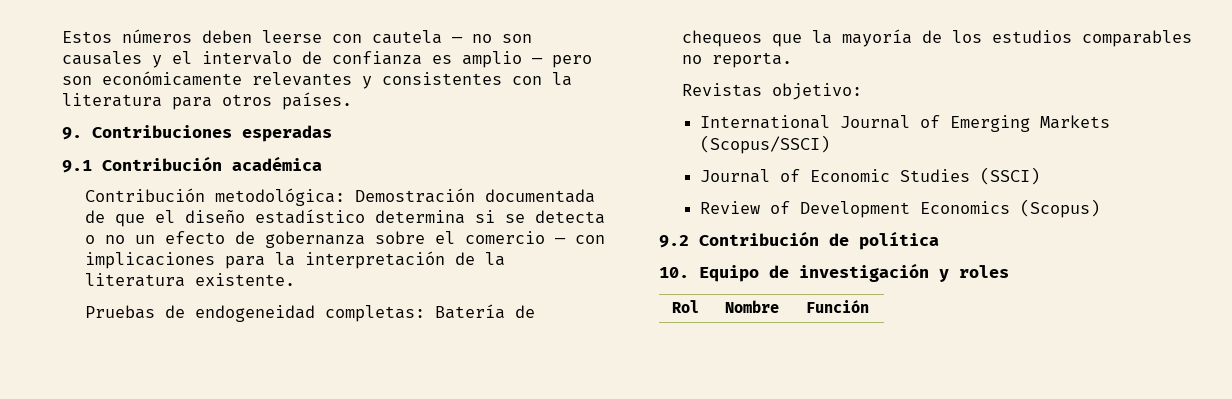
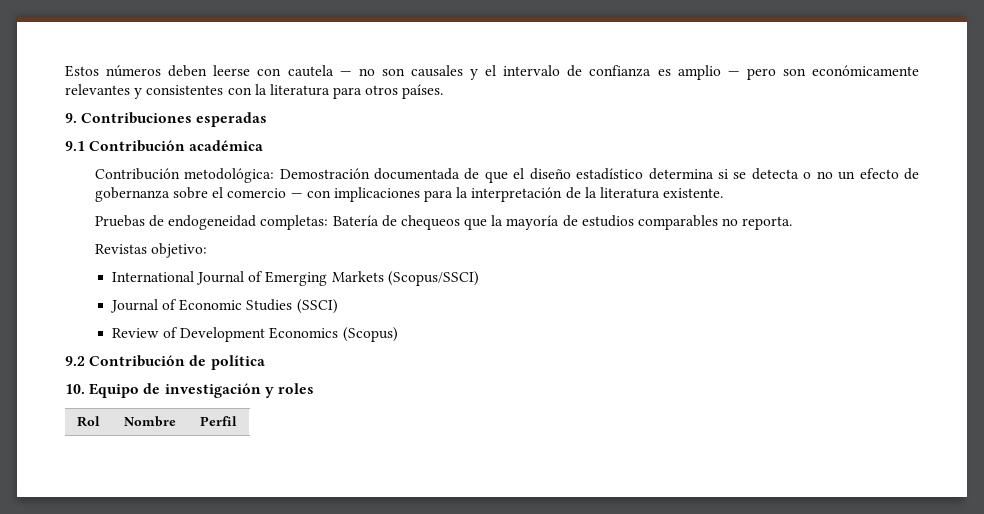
- Pruebas de endogeneidad completas: Batería de chequeos que la mayoría de los estudios comparables no reporta.
+ Pruebas de endogeneidad completas: Batería de chequeos que la mayoría de estudios comparables no reporta.
- Rol | Nombre | Función
+ Rol | Nombre | Perfil

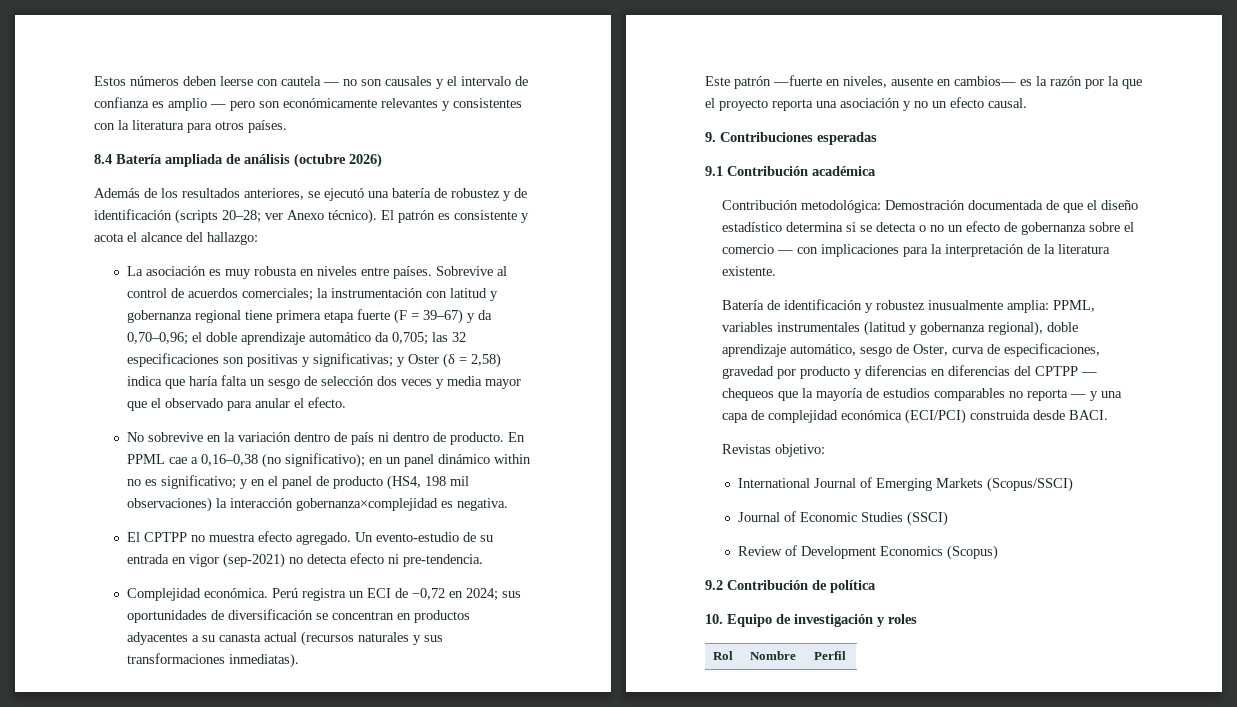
+ 8.4 Batería ampliada de análisis (octubre 2026)
+ Además de los resultados anteriores, se ejecutó una batería de robustez y de identificación (scripts 20–28; ver Anexo técnico). El patrón es consistente y acota el alcance del hallazgo:
+ La asociación es muy robusta en niveles entre países. Sobrevive al control de acuerdos comerciales; la instrumentación con latitud y gobernanza regional tiene primera etapa fuerte (F = 39–67) y da 0,70–0,96; el doble aprendizaje automático da 0,705; las 32 especificaciones son positivas y significativas; y Oster (δ = 2,58) indica que haría falta un sesgo de selección dos veces y media mayor que el observado para anular el efecto.
+ No sobrevive en la variación dentro de país ni dentro de producto. En PPML cae a 0,16–0,38 (no significativo); en un panel dinámico within no es significativo; y en el panel de producto (HS4, 198 mil observaciones) la interacción gobernanza×complejidad es negativa.
+ El CPTPP no muestra efecto agregado. Un evento-estudio de su entrada en vigor (sep-2021) no detecta efecto ni pre-tendencia.
+ Complejidad económica. Perú registra un ECI de −0,72 en 2024; sus oportunidades de diversificación se concentran en productos adyacentes a su canasta actual (recursos naturales y sus transformaciones inmediatas).
+ Este patrón —fuerte en niveles, ausente en cambios— es la razón por la que el proyecto reporta una asociación y no un efecto causal.
- Pruebas de endogeneidad completas: Batería de chequeos que la mayoría de estudios comparables no reporta.
+ Batería de identificación y robustez inusualmente amplia: PPML, variables instrumentales (latitud y gobernanza regional), doble aprendizaje automático, sesgo de Oster, curva de especificaciones, gravedad por producto y diferencias en diferencias del CPTPP — chequeos que la mayoría de estudios comparables no reporta — y una capa de complejidad económica (ECI/PCI) construida desde BACI.

